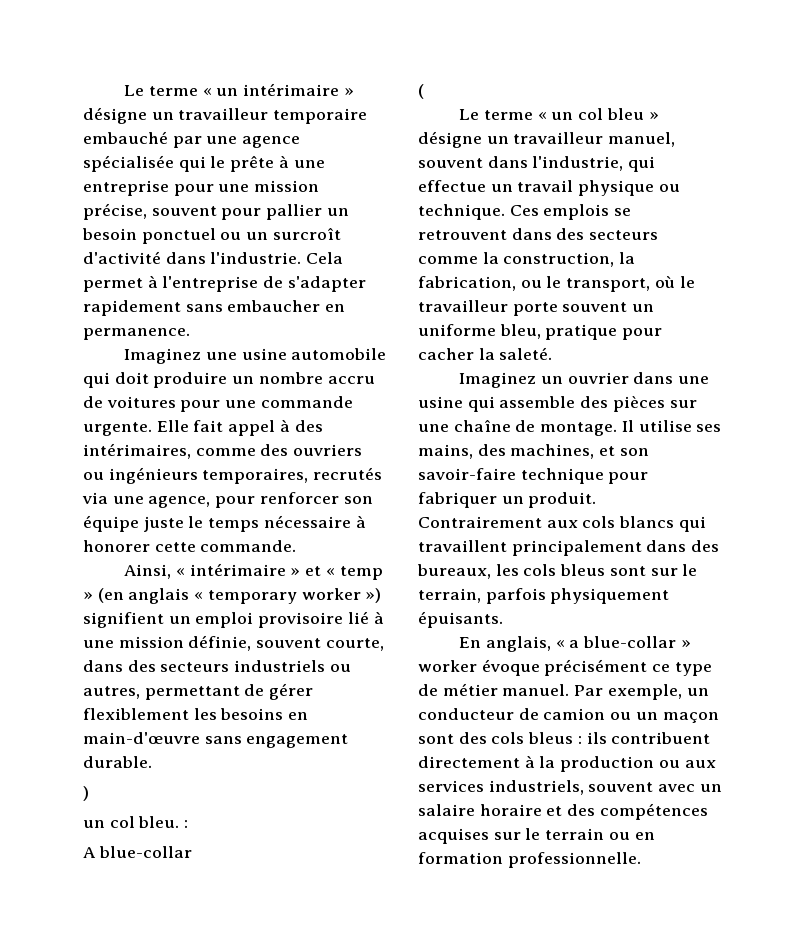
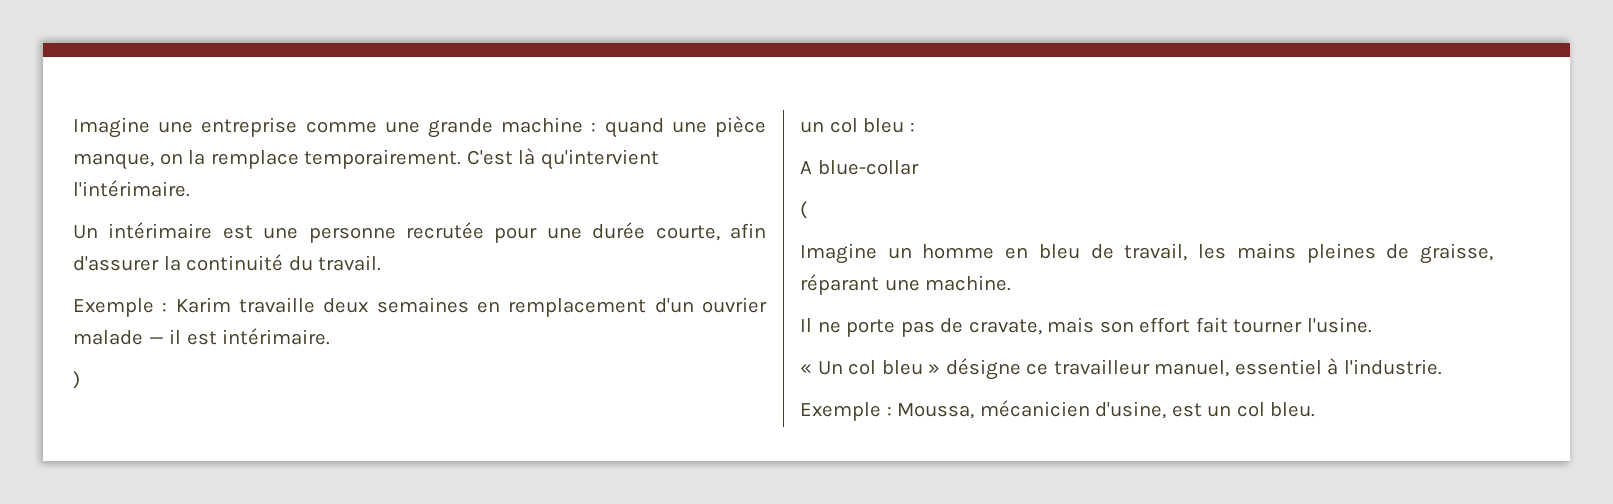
- Le terme « un intérimaire » désigne un travailleur temporaire embauché par une agence spécialisée qui le prête à une entreprise pour une mission précise, souvent pour pallier un besoin ponctuel ou un surcroît d'activité dans l'industrie. Cela permet à l'entreprise de s'adapter rapidement sans embaucher en permanence.
- Imaginez une usine automobile qui doit produire un nombre accru de voitures pour une commande urgente. Elle fait appel à des intérimaires, comme des ouvriers ou ingénieurs temporaires, recrutés via une agence, pour renforcer son équipe juste le temps nécessaire à honorer cette commande.
- Ainsi, « intérimaire » et « temp » (en anglais « temporary worker ») signifient un emploi provisoire lié à une mission définie, souvent courte, dans des secteurs industriels ou autres, permettant de gérer flexiblement les besoins en main-d'œuvre sans engagement durable.
+ Imagine une entreprise comme une grande machine : quand une pièce manque, on la remplace temporairement. C'est là qu'intervient l'intérimaire.
+ Un intérimaire est une personne recrutée pour une durée courte, afin d'assurer la continuité du travail.
+ Exemple : Karim travaille deux semaines en remplacement d'un ouvrier malade — il est intérimaire.
- un col bleu. :
+ un col bleu :
- Le terme « un col bleu » désigne un travailleur manuel, souvent dans l'industrie, qui effectue un travail physique ou technique. Ces emplois se retrouvent dans des secteurs comme la construction, la fabrication, ou le transport, où le travailleur porte souvent un uniforme bleu, pratique pour cacher la saleté.
- Imaginez un ouvrier dans une usine qui assemble des pièces sur une chaîne de montage. Il utilise ses mains, des machines, et son savoir-faire technique pour fabriquer un produit. Contrairement aux cols blancs qui travaillent principalement dans des bureaux, les cols bleus sont sur le terrain, parfois physiquement épuisants.
- En anglais, « a blue-collar » worker évoque précisément ce type de métier manuel. Par exemple, un conducteur de camion ou un maçon sont des cols bleus : ils contribuent directement à la production ou aux services industriels, souvent avec un salaire horaire et des compétences acquises sur le terrain ou en formation professionnelle.
+ Imagine un homme en bleu de travail, les mains pleines de graisse, réparant une machine.
+ Il ne porte pas de cravate, mais son effort fait tourner l'usine.
+ « Un col bleu » désigne ce travailleur manuel, essentiel à l'industrie.
+ Exemple : Moussa, mécanicien d'usine, est un col bleu.

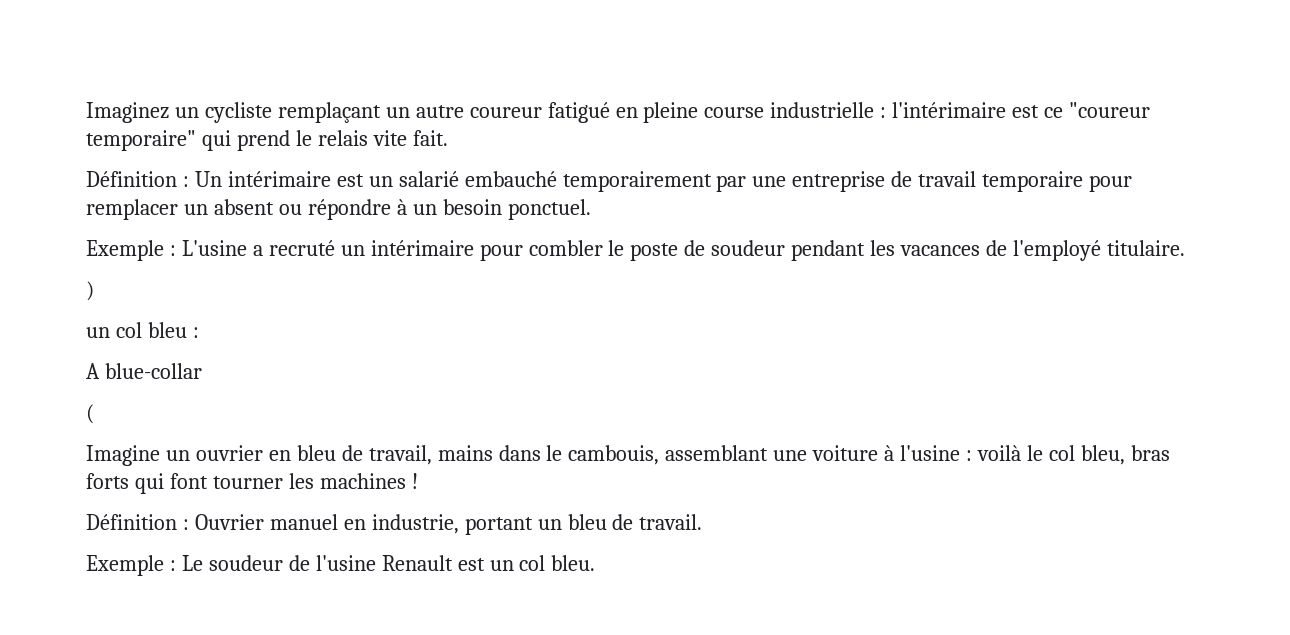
- Imagine une entreprise comme une grande machine : quand une pièce manque, on la remplace temporairement. C'est là qu'intervient l'intérimaire.
- Un intérimaire est une personne recrutée pour une durée courte, afin d'assurer la continuité du travail.
- Exemple : Karim travaille deux semaines en remplacement d'un ouvrier malade — il est intérimaire.
+ Imaginez un cycliste remplaçant un autre coureur fatigué en pleine course industrielle : l'intérimaire est ce "coureur temporaire" qui prend le relais vite fait.
+ Définition : Un intérimaire est un salarié embauché temporairement par une entreprise de travail temporaire pour remplacer un absent ou répondre à un besoin ponctuel.
+ Exemple : L'usine a recruté un intérimaire pour combler le poste de soudeur pendant les vacances de l'employé titulaire.
- Imagine un homme en bleu de travail, les mains pleines de graisse, réparant une machine.
- Il ne porte pas de cravate, mais son effort fait tourner l'usine.
- « Un col bleu » désigne ce travailleur manuel, essentiel à l'industrie.
- Exemple : Moussa, mécanicien d'usine, est un col bleu.
+ Imagine un ouvrier en bleu de travail, mains dans le cambouis, assemblant une voiture à l'usine : voilà le col bleu, bras forts qui font tourner les machines !
+ Définition : Ouvrier manuel en industrie, portant un bleu de travail.
+ Exemple : Le soudeur de l'usine Renault est un col bleu.

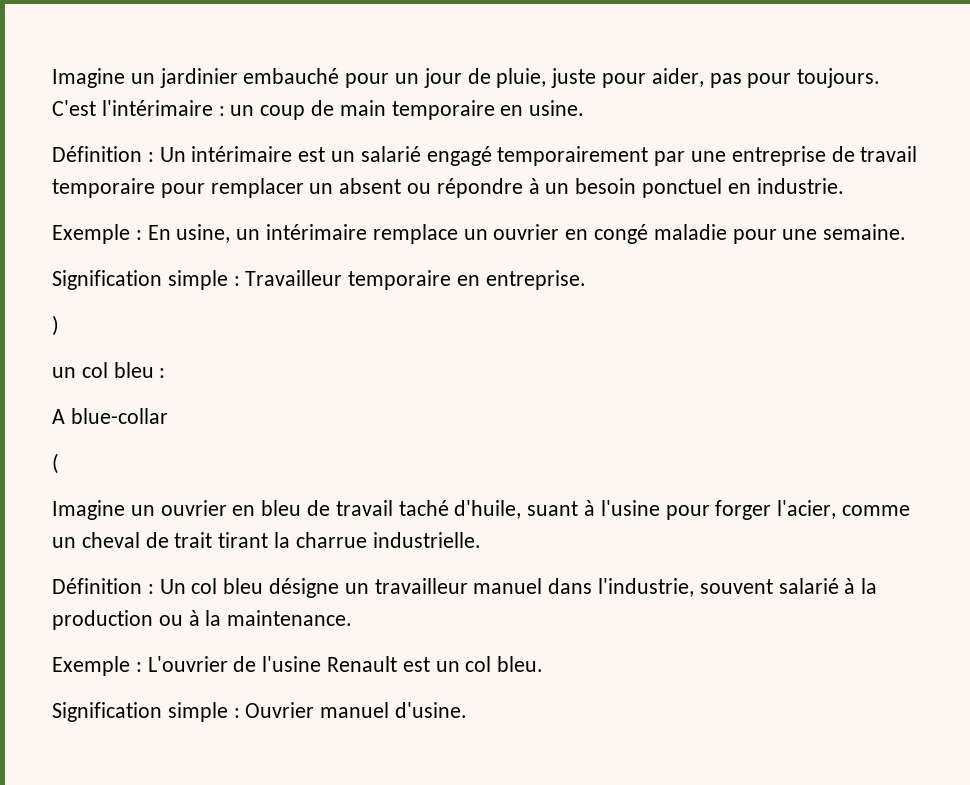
- Imaginez un cycliste remplaçant un autre coureur fatigué en pleine course industrielle : l'intérimaire est ce "coureur temporaire" qui prend le relais vite fait.
+ Imagine un jardinier embauché pour un jour de pluie, juste pour aider, pas pour toujours. C'est l'intérimaire : un coup de main temporaire en usine.
- Définition : Un intérimaire est un salarié embauché temporairement par une entreprise de travail temporaire pour remplacer un absent ou répondre à un besoin ponctuel.
- Exemple : L'usine a recruté un intérimaire pour combler le poste de soudeur pendant les vacances de l'employé titulaire.
+ Définition : Un intérimaire est un salarié engagé temporairement par une entreprise de travail temporaire pour remplacer un absent ou répondre à un besoin ponctuel en industrie.
+ Exemple : En usine, un intérimaire remplace un ouvrier en congé maladie pour une semaine.
+ Signification simple : Travailleur temporaire en entreprise.
- Imagine un ouvrier en bleu de travail, mains dans le cambouis, assemblant une voiture à l'usine : voilà le col bleu, bras forts qui font tourner les machines !
- Définition : Ouvrier manuel en industrie, portant un bleu de travail.
- Exemple : Le soudeur de l'usine Renault est un col bleu.
+ Imagine un ouvrier en bleu de travail taché d'huile, suant à l'usine pour forger l'acier, comme un cheval de trait tirant la charrue industrielle.
+ Définition : Un col bleu désigne un travailleur manuel dans l'industrie, souvent salarié à la production ou à la maintenance.
+ Exemple : L'ouvrier de l'usine Renault est un col bleu.
+ Signification simple : Ouvrier manuel d'usine.

